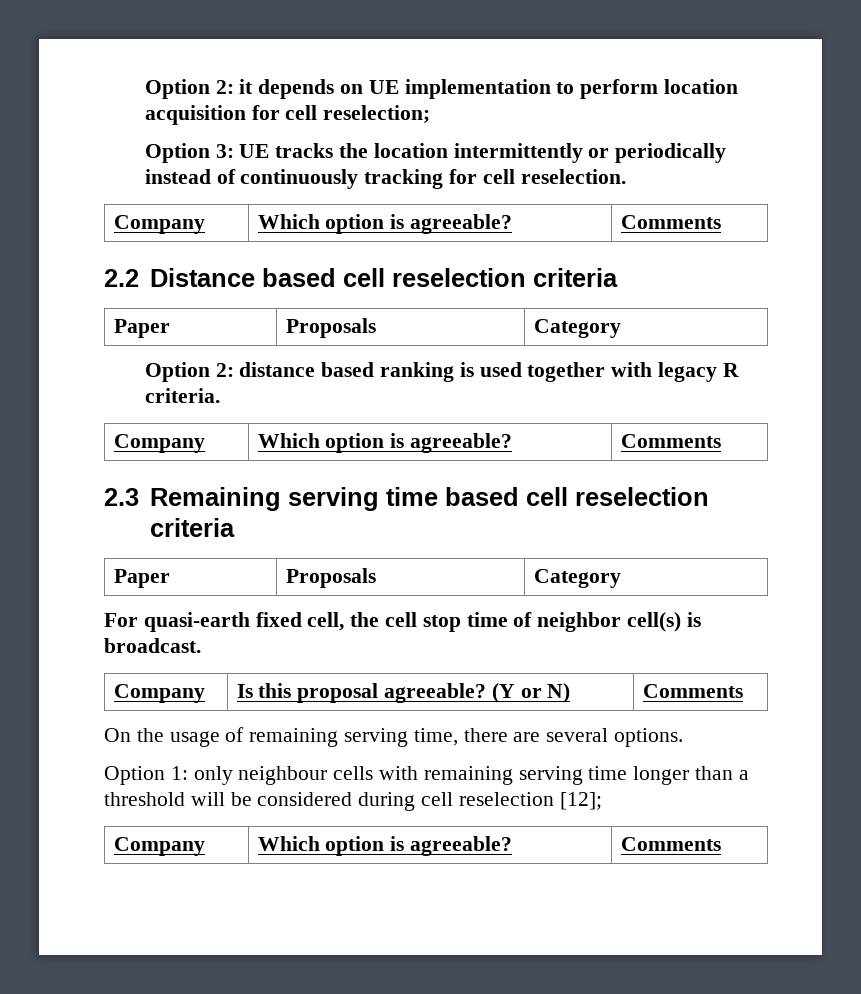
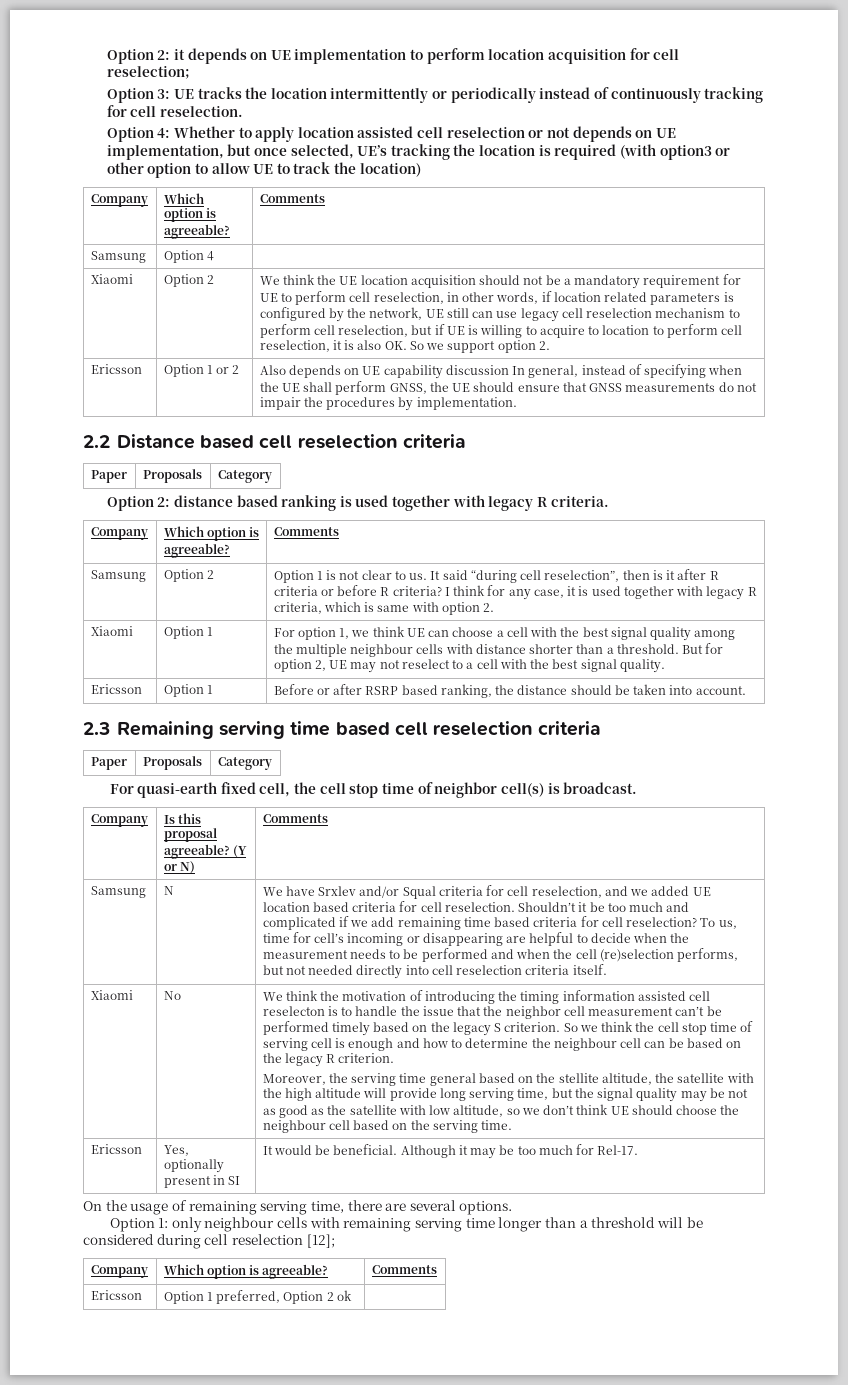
  Option 3: UE tracks the location intermittently or periodically instead of continuously tracking for cell reselection.
+ Option 4: Whether to apply location assisted cell reselection or not depends on UE implementation, but once selected, UE’s tracking the location is required (with option3 or other option to allow UE to track the location)
  Company | Which option is agreeable? | Comments
+ Samsung | Option 4 |
+ Xiaomi | Option 2 | We think the UE location acquisition should not be a mandatory requirement for UE to perform cell reselection, in other words, if location related parameters is configured by the network, UE still can use legacy cell reselection mechanism to perform cell reselection, but if UE is willing to acquire to location to perform cell reselection, it is also OK. So we support option 2.
+ Ericsson | Option 1 or 2 | Also depends on UE capability discussion In general, instead of specifying when the UE shall perform GNSS, the UE should ensure that GNSS measurements do not impair the procedures by implementation.
+ Samsung | Option 2 | Option 1 is not clear to us. It said “during cell reselection”, then is it after R criteria or before R criteria? I think for any case, it is used together with legacy R criteria, which is same with option 2.
+ Xiaomi | Option 1 | For option 1, we think UE can choose a cell with the best signal quality among the multiple neighbour cells with distance shorter than a threshold. But for option 2, UE may not reselect to a cell with the best signal quality.
+ Ericsson | Option 1 | Before or after RSRP based ranking, the distance should be taken into account.
+ Samsung | N | We have Srxlev and/or Squal criteria for cell reselection, and we added UE location based criteria for cell reselection. Shouldn’t it be too much and complicated if we add remaining time based criteria for cell reselection? To us, time for cell’s incoming or disappearing are helpful to decide when the measurement needs to be performed and when the cell (re)selection performs, but not needed directly into cell reselection criteria itself.
+ Xiaomi | No | We think the motivation of introducing the timing information assisted cell reselecton is to handle the issue that the neighbor cell measurement can’t be performed timely based on the legacy S criterion. So we think the cell stop time of serving cell is enough and how to determine the neighbour cell can be based on the legacy R criterion.
+ Moreover, the serving time general based on the stellite altitude, the satellite with the high altitude will provide long serving time, but the signal quality may be not as good as the satellite with low altitude, so we don’t think UE should choose the neighbour cell based on the serving time.
+ Ericsson | Yes, optionally present in SI | It would be beneficial. Although it may be too much for Rel-17.
+ Ericsson | Option 1 preferred, Option 2 ok |

